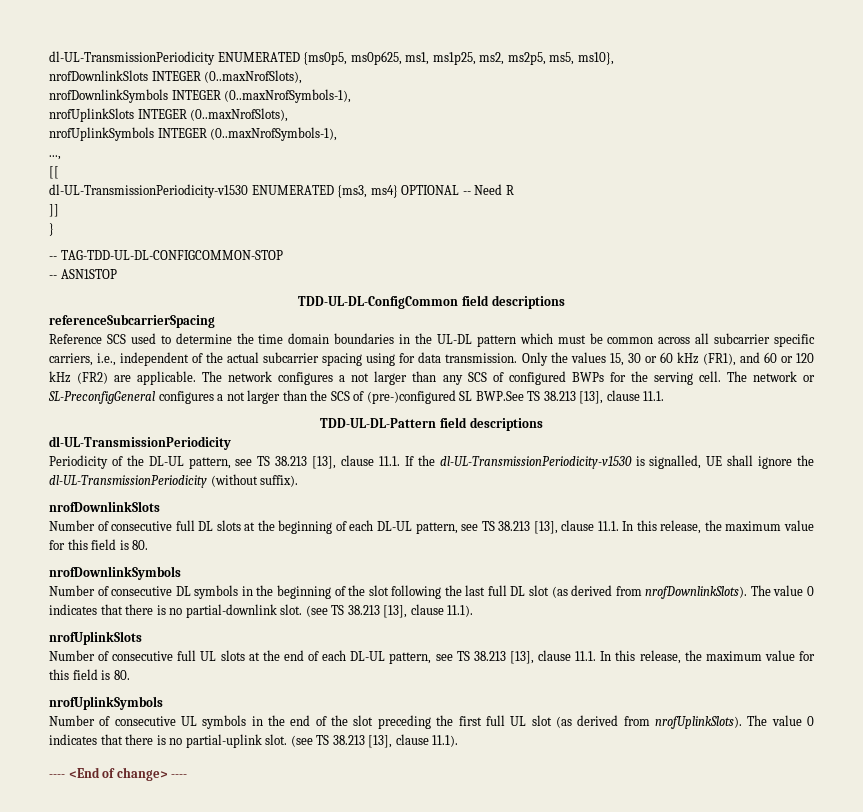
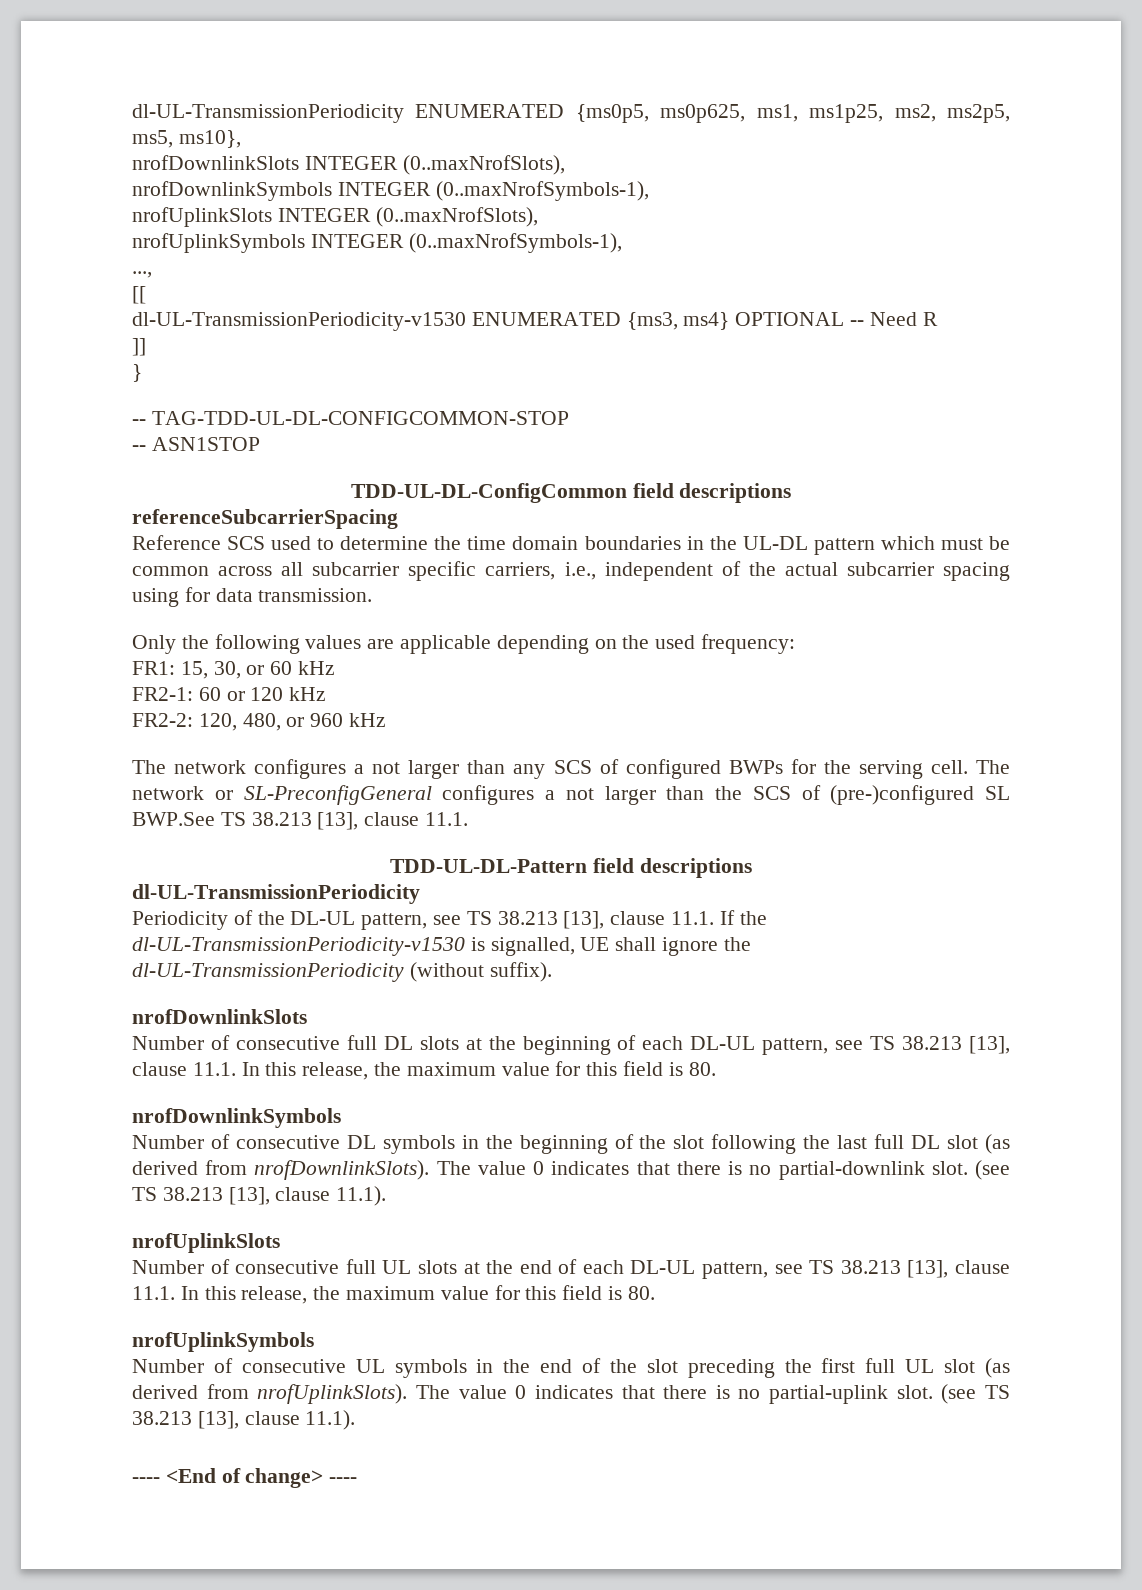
- Reference SCS used to determine the time domain boundaries in the UL-DL pattern which must be common across all subcarrier specific carriers, i.e., independent of the actual subcarrier spacing using for data transmission. Only the values 15, 30 or 60 kHz (FR1), and 60 or 120 kHz (FR2) are applicable. The network configures a not larger than any SCS of configured BWPs for the serving cell.
+ Reference SCS used to determine the time domain boundaries in the UL-DL pattern which must be common across all subcarrier specific carriers, i.e., independent of the actual subcarrier spacing using for data transmission.
+ Only the following values are applicable depending on the used frequency:
+ FR1: 15, 30, or 60 kHz
+ FR2-1: 60 or 120 kHz
+ FR2-2: 120, 480, or 960 kHz
+ The network configures a not larger than any SCS of configured BWPs for the serving cell.

